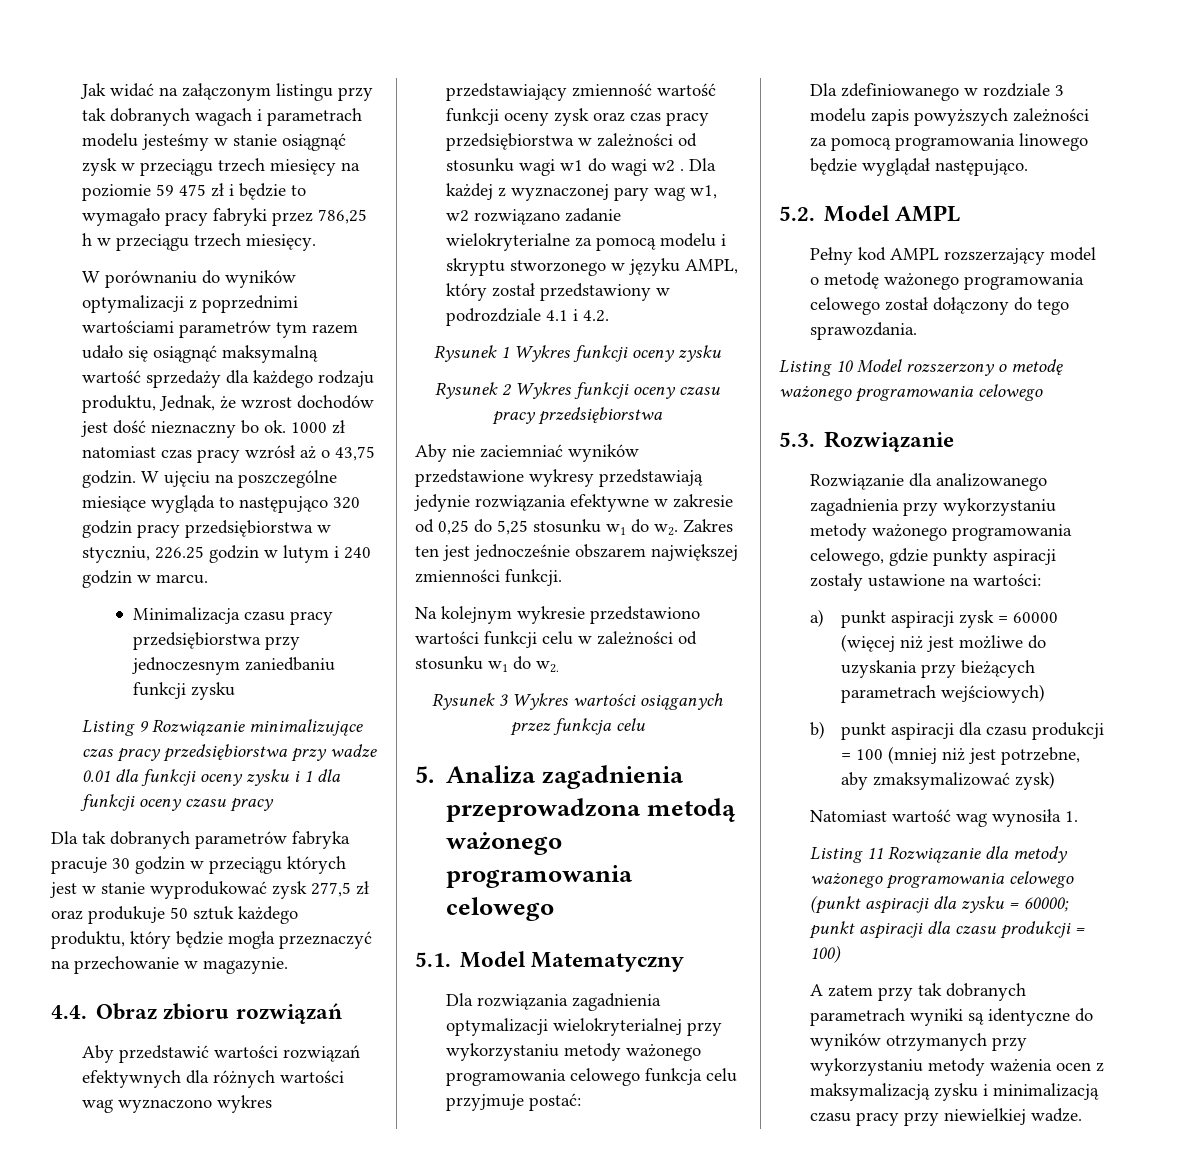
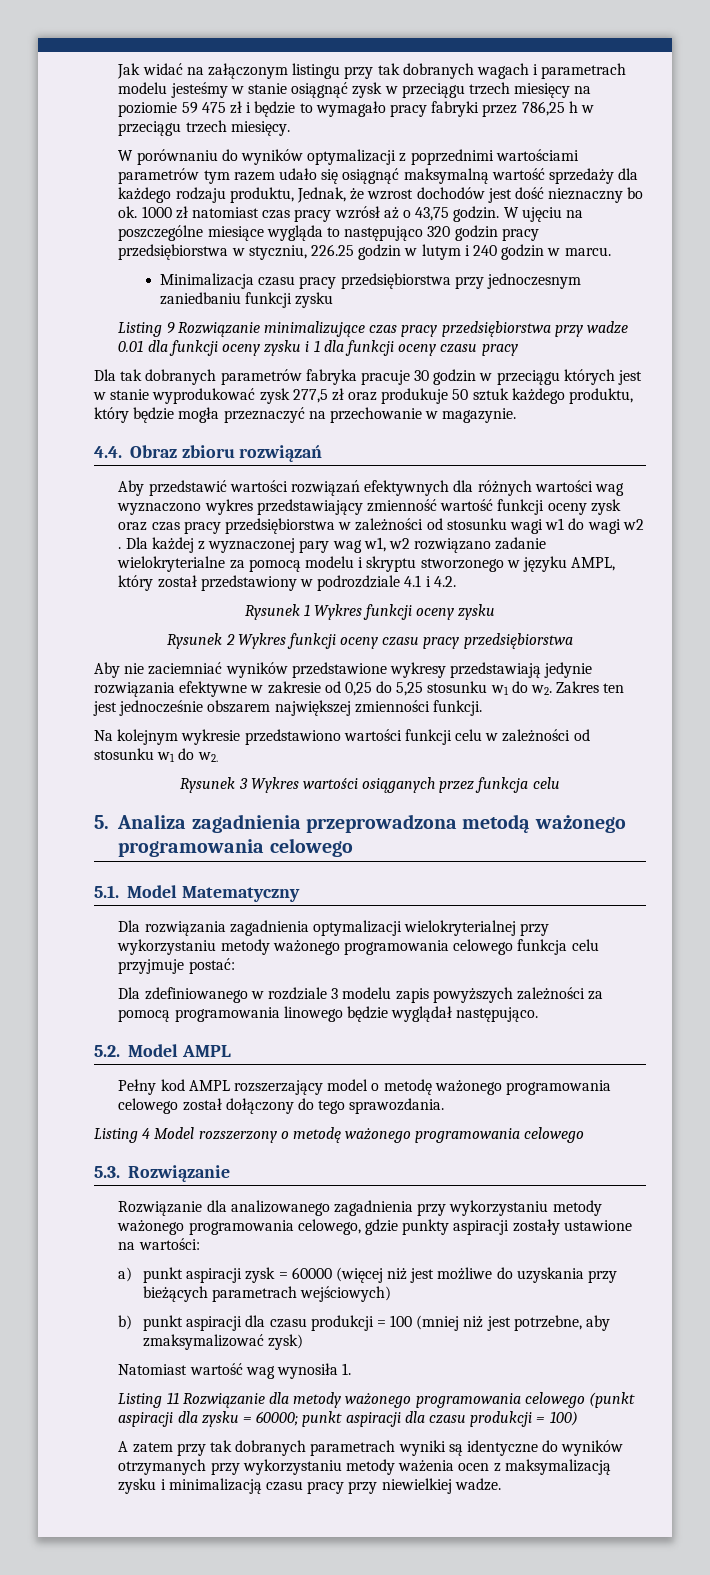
- Listing 10 Model rozszerzony o metodę ważonego programowania celowego
+ Listing 4 Model rozszerzony o metodę ważonego programowania celowego

